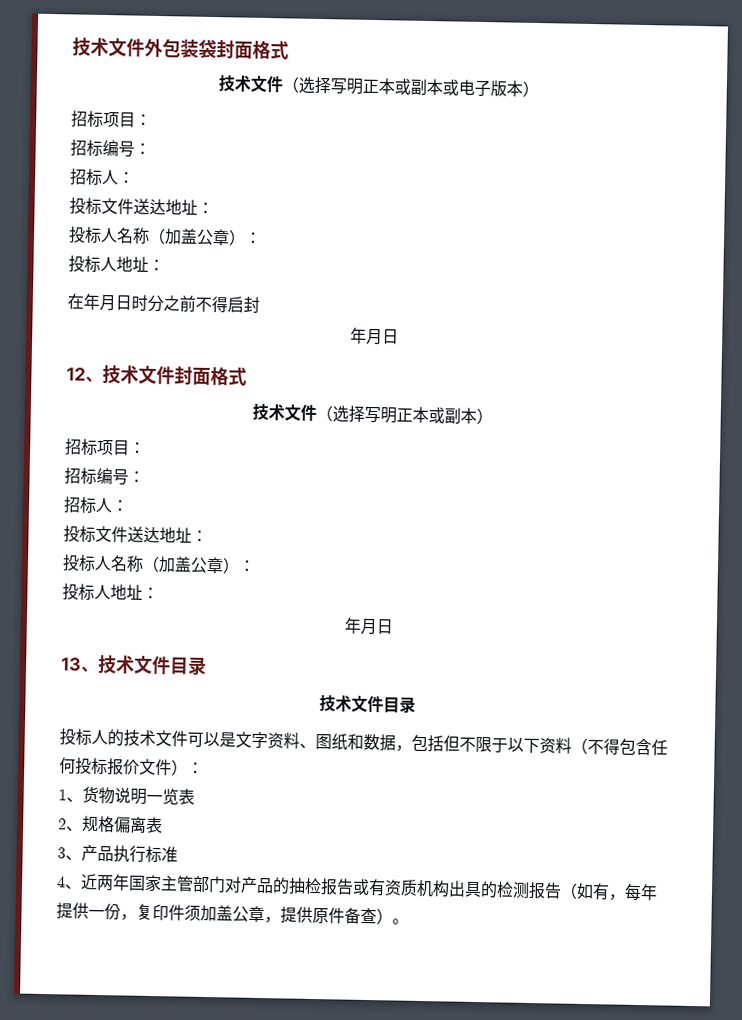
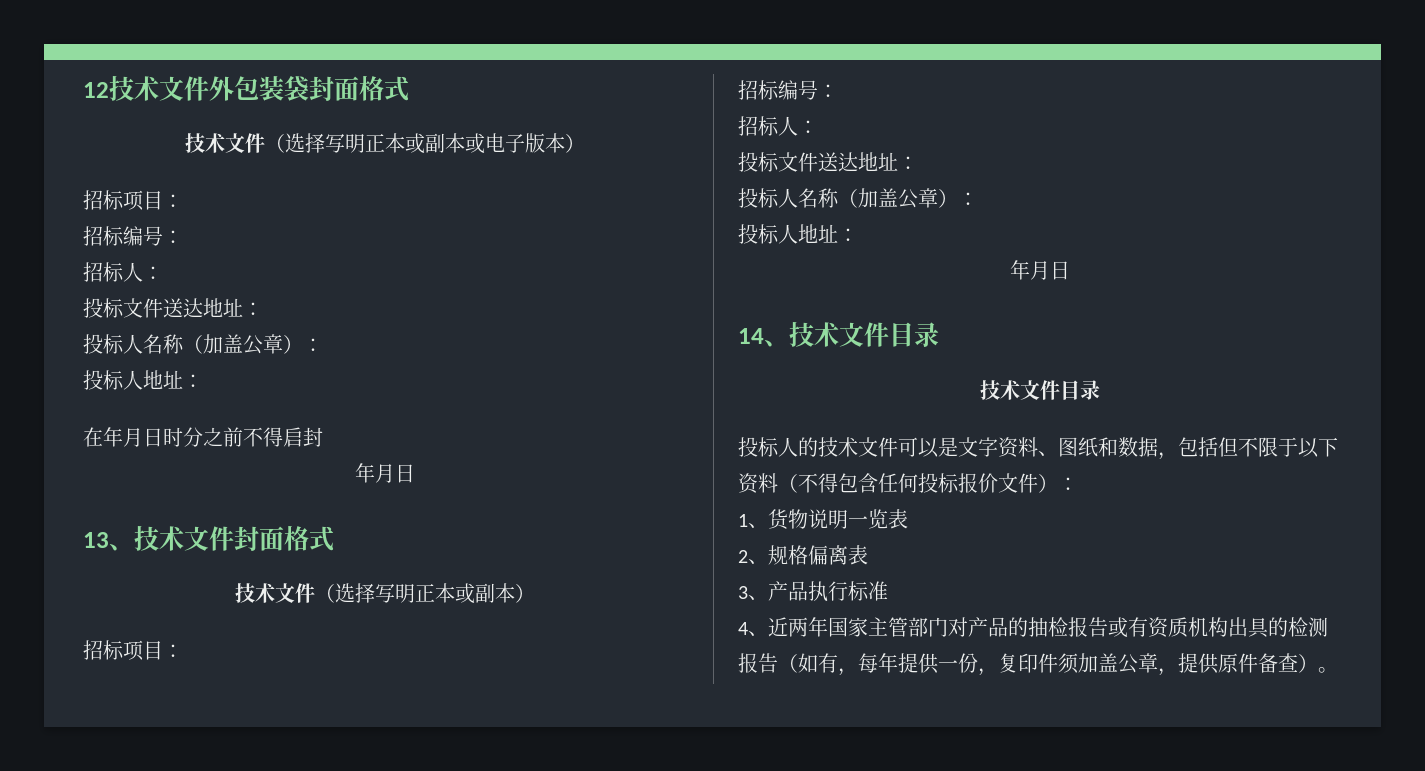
- 技术文件外包装袋封面格式
+ 12技术文件外包装袋封面格式
- 12、技术文件封面格式
+ 13、技术文件封面格式
- 13、技术文件目录
+ 14、技术文件目录

